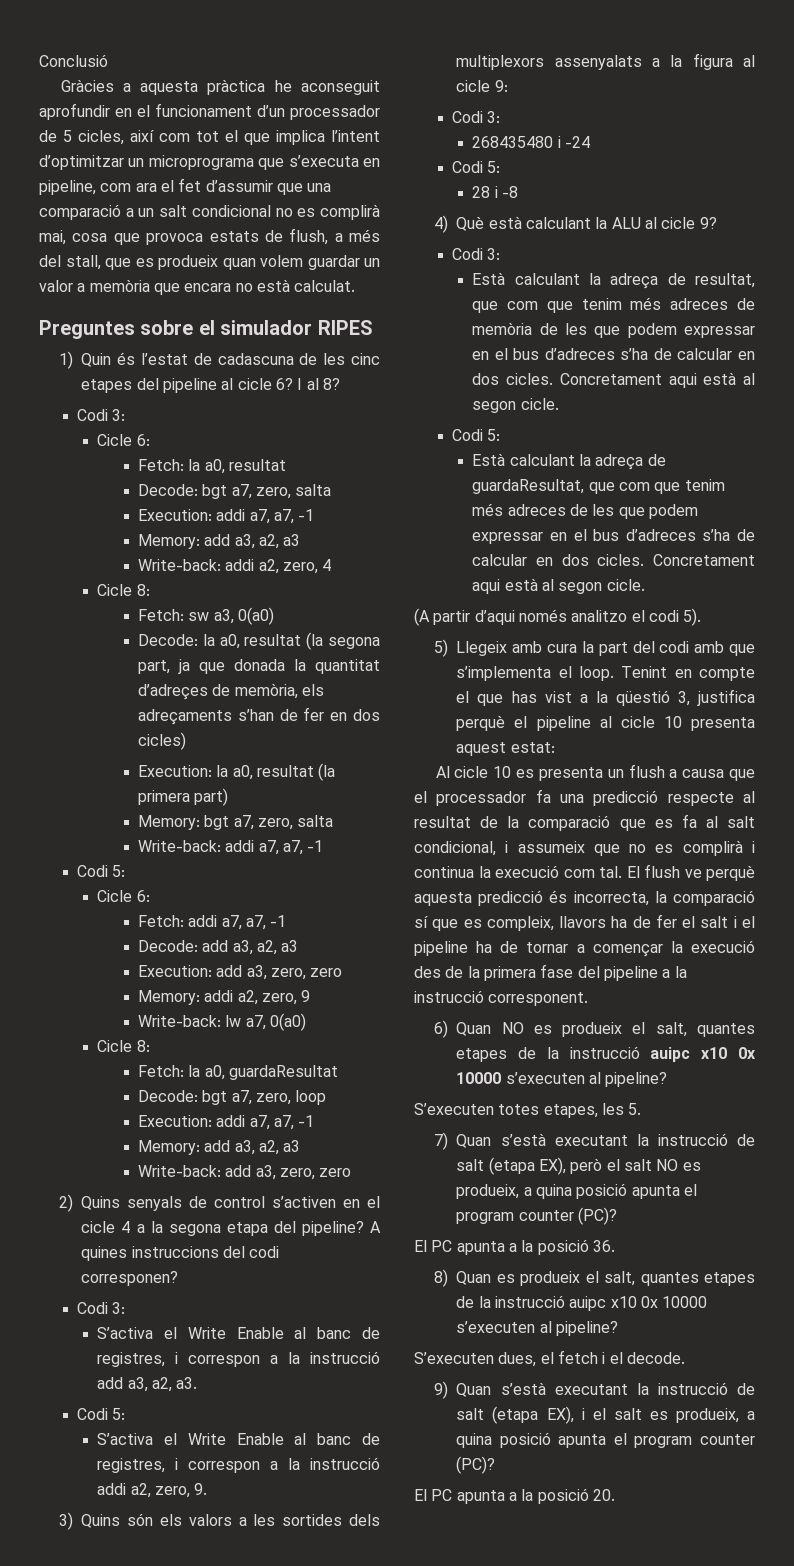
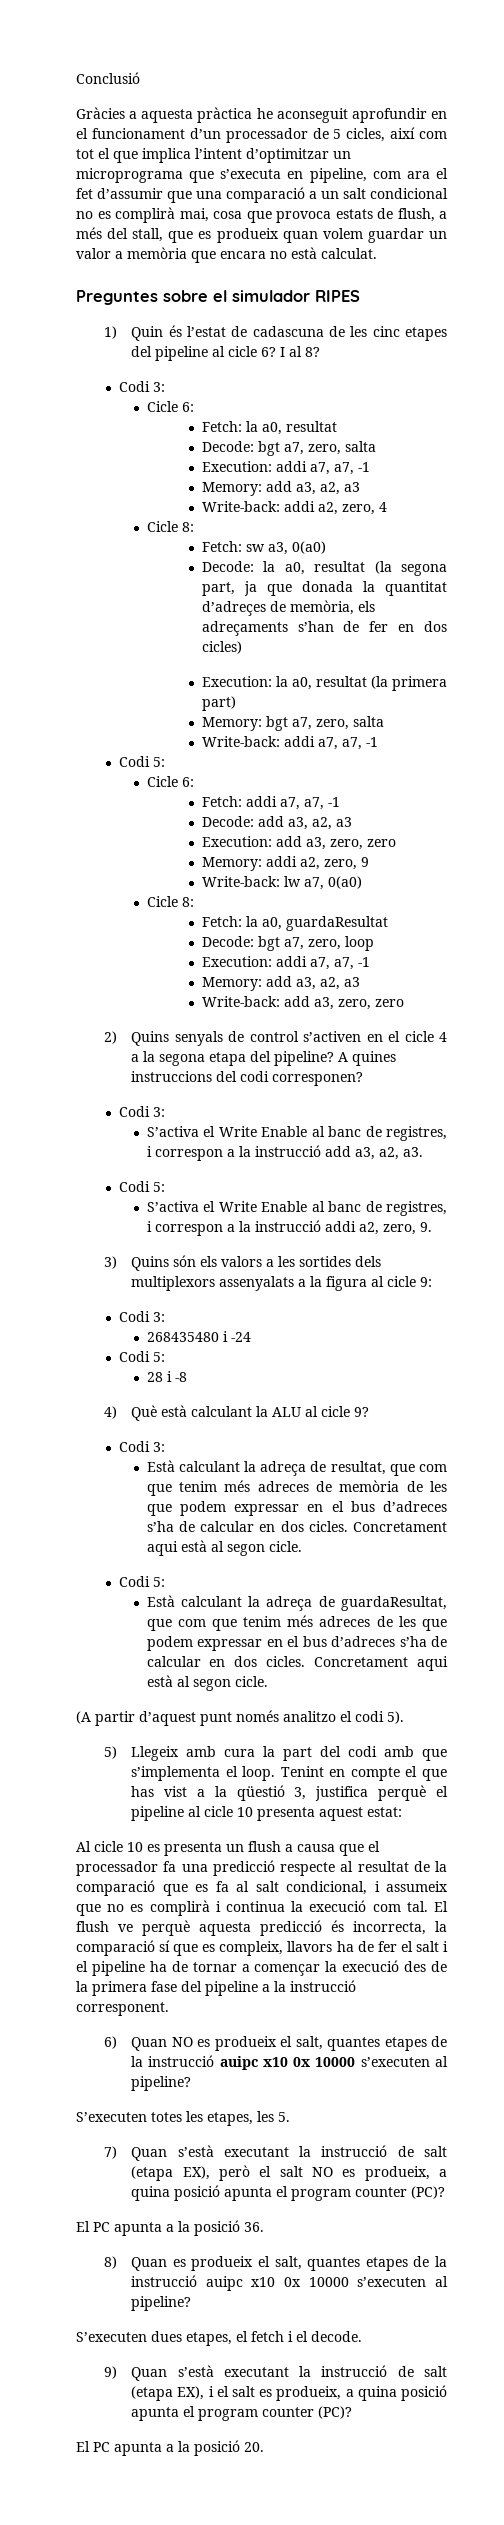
- (A partir d’aqui només analitzo el codi 5).
+ (A partir d’aquest punt només analitzo el codi 5).
- S’executen totes etapes, les 5.
+ S’executen totes les etapes, les 5.
- S’executen dues, el fetch i el decode.
+ S’executen dues etapes, el fetch i el decode.

